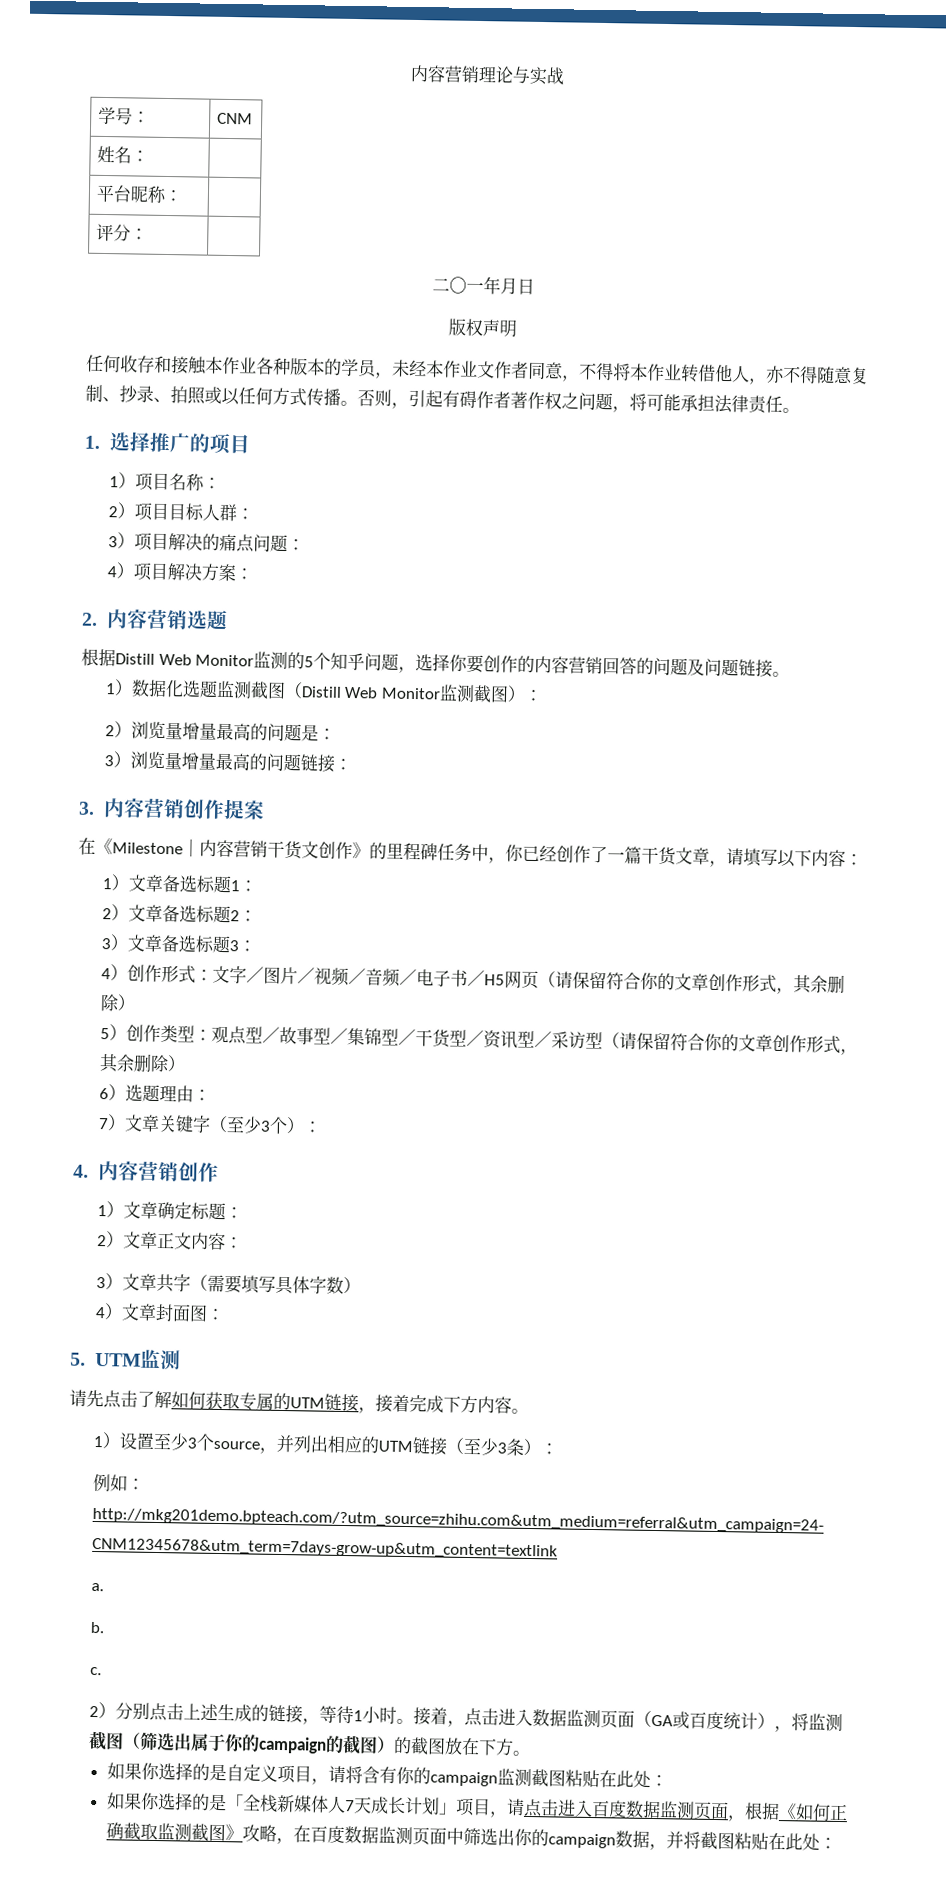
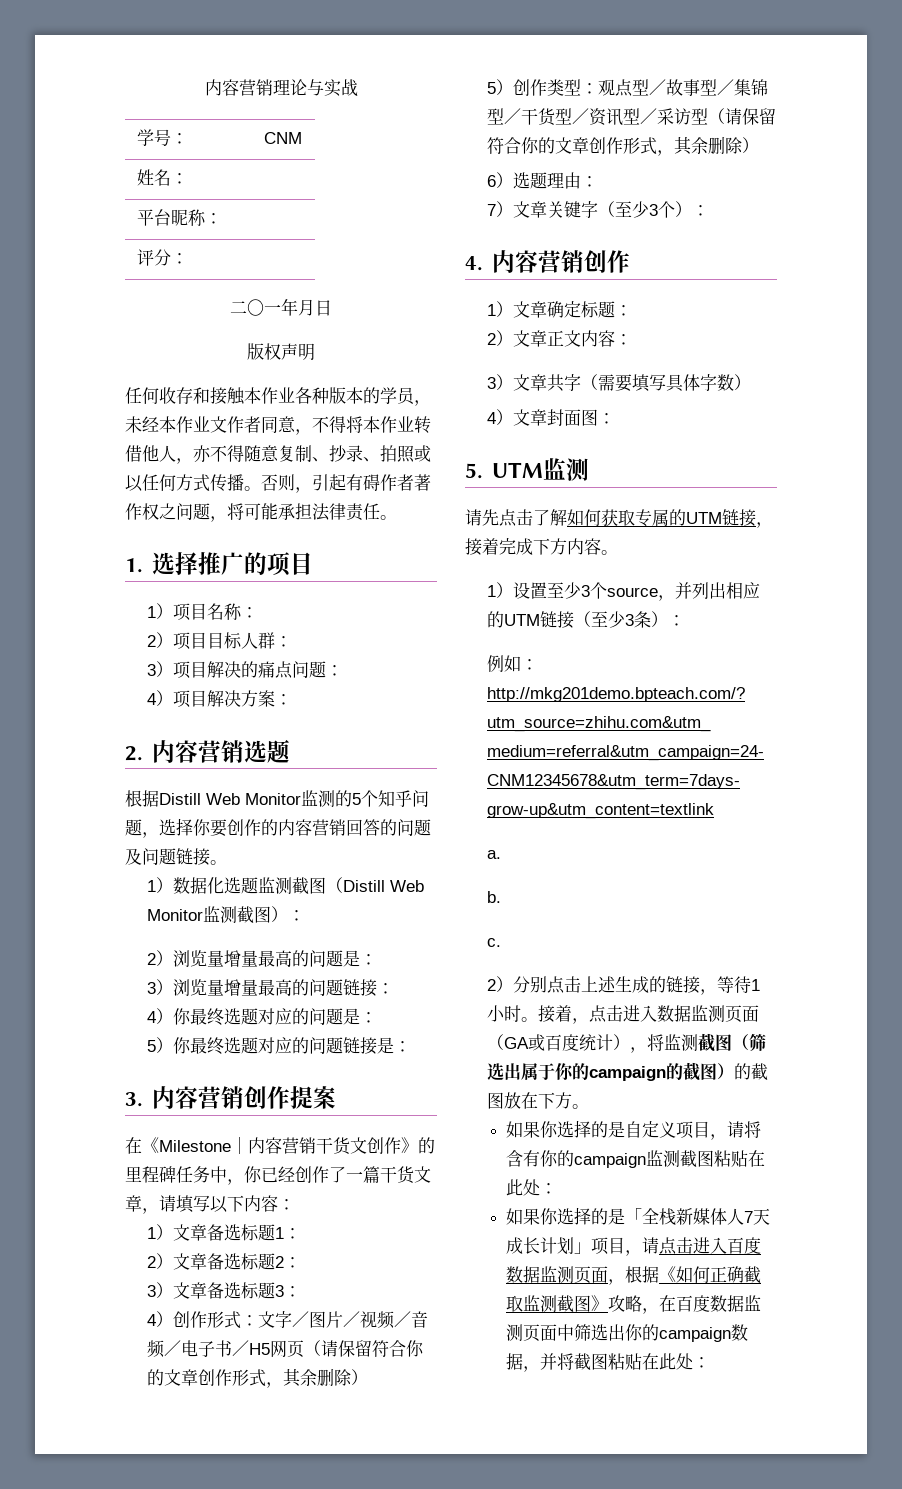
+ 4）你最终选题对应的问题是：
+ 5）你最终选题对应的问题链接是：

